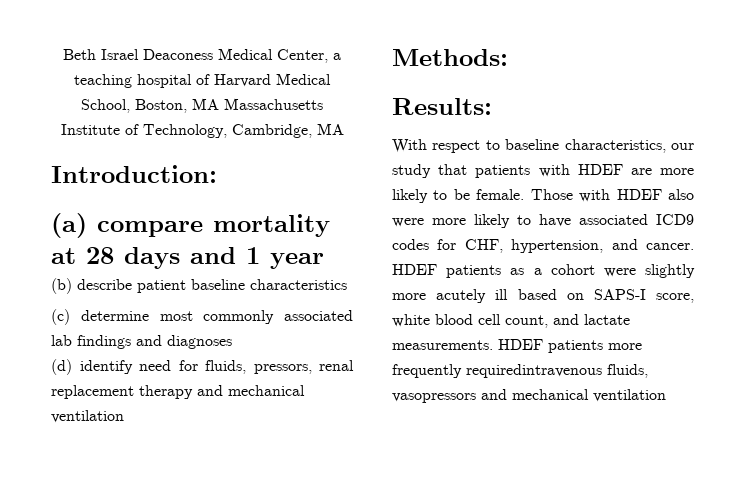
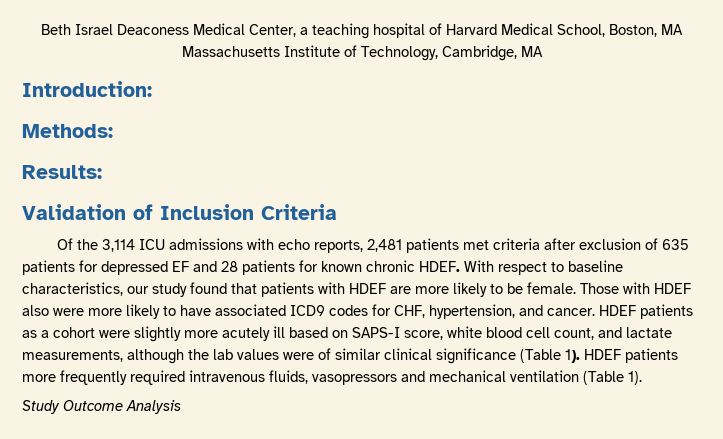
- (a) compare mortality at 28 days and 1 year
- (b) describe patient baseline characteristics
- (c) determine most commonly associated lab findings and diagnoses
- (d) identify need for fluids, pressors, renal replacement therapy and mechanical ventilation
  Methods:
  Results:
- With respect to baseline characteristics, our study that patients with HDEF are more likely to be female.
+ Validation of Inclusion Criteria
+ Of the 3,114 ICU admissions with echo reports, 2,481 patients met criteria after exclusion of 635 patients for depressed EF and 28 patients for known chronic HDEF. With respect to baseline characteristics, our study found that patients with HDEF are more likely to be female.
- HDEF patients as a cohort were slightly more acutely ill based on SAPS-I score, white blood cell count, and lactate measurements.
+ HDEF patients as a cohort were slightly more acutely ill based on SAPS-I score, white blood cell count, and lactate measurements, although the lab values were of similar clinical significance (Table 1).
- HDEF patients more frequently requiredintravenous fluids, vasopressors and mechanical ventilation
+ HDEF patients more frequently required intravenous fluids, vasopressors and mechanical ventilation (Table 1).
+ Study Outcome Analysis

